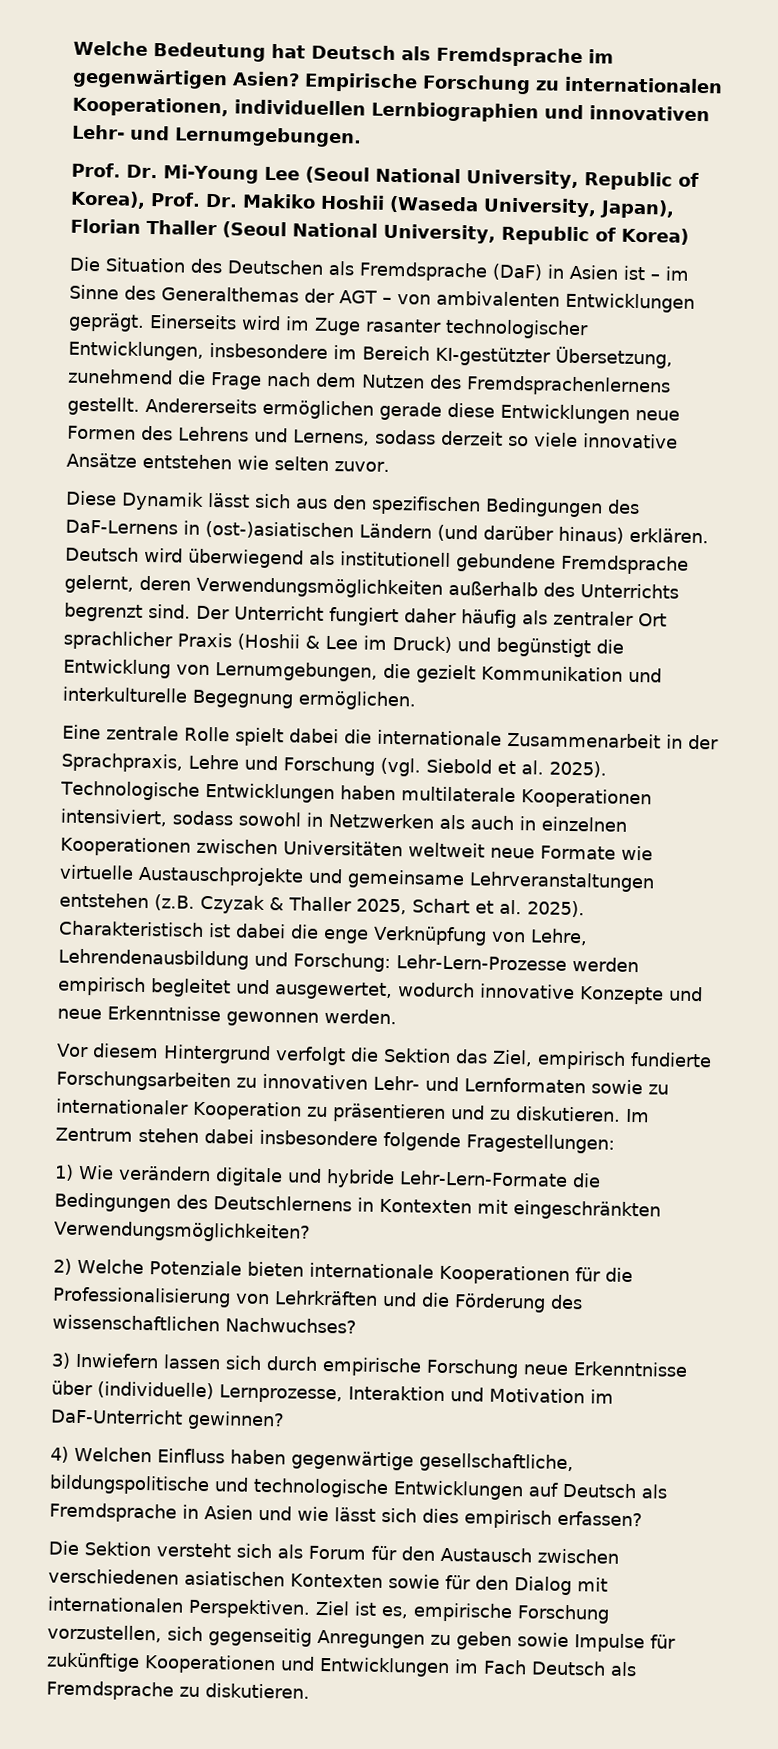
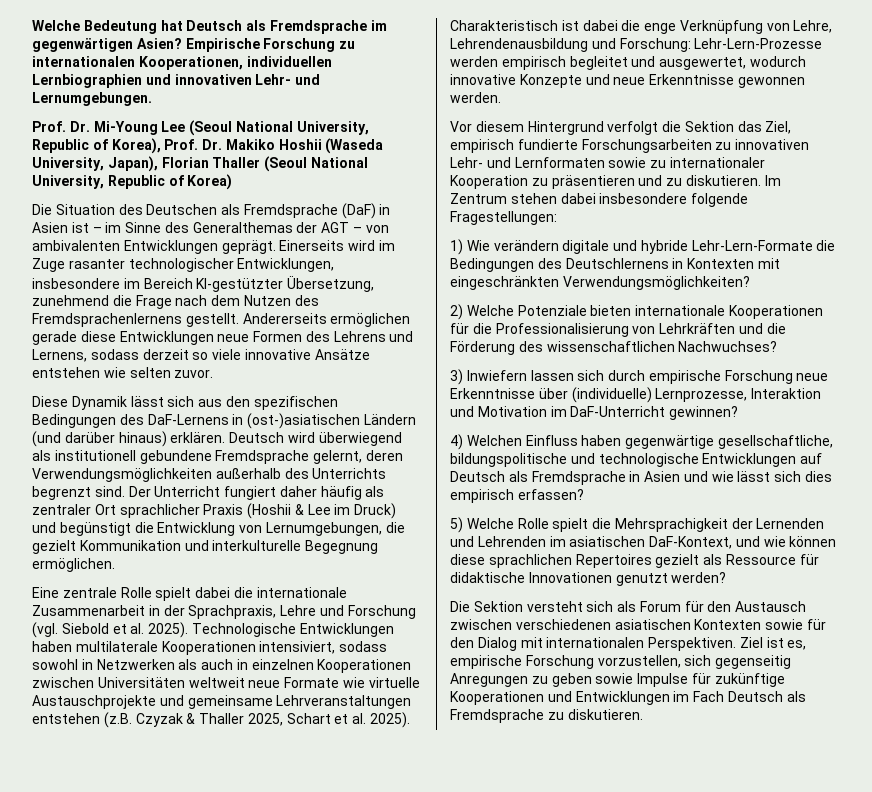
+ 5) Welche Rolle spielt die Mehrsprachigkeit der Lernenden und Lehrenden im asiatischen DaF-Kontext, und wie können diese sprachlichen Repertoires gezielt als Ressource für didaktische Innovationen genutzt werden?

